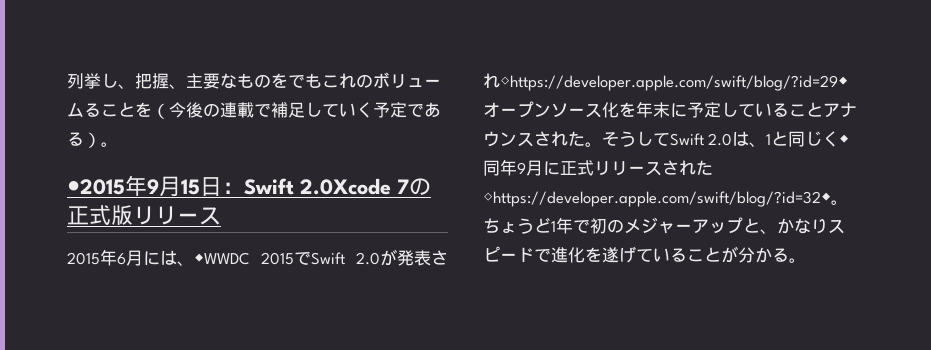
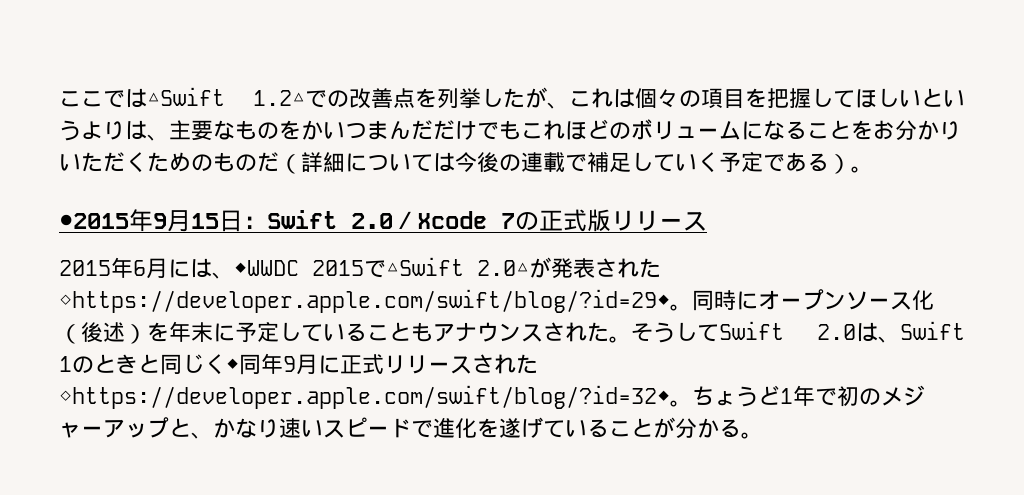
- 列挙し、把握、主要なものをでもこれのボリュームることを（今後の連載で補足していく予定である）。
+ ここでは△Swift 1.2△での改善点を列挙したが、これは個々の項目を把握してほしいというよりは、主要なものをかいつまんだだけでもこれほどのボリュームになることをお分かりいただくためのものだ（詳細については今後の連載で補足していく予定である）。
- ●2015年9月15日：Swift 2.0Xcode 7の正式版リリース
+ ●2015年9月15日：Swift 2.0／Xcode 7の正式版リリース
- 2015年6月には、◆WWDC 2015でSwift 2.0が発表され◇https://developer.apple.com/swift/blog/?id=29◆オープンソース化を年末に予定していることアナウンスされた。
+ 2015年6月には、◆WWDC 2015で△Swift 2.0△が発表された◇https://developer.apple.com/swift/blog/?id=29◆。同時にオープンソース化（後述）を年末に予定していることもアナウンスされた。
- そうしてSwift 2.0は、1と同じく◆同年9月に正式リリースされた◇https://developer.apple.com/swift/blog/?id=32◆。
+ そうしてSwift 2.0は、Swift 1のときと同じく◆同年9月に正式リリースされた◇https://developer.apple.com/swift/blog/?id=32◆。
- ちょうど1年で初のメジャーアップと、かなりスピードで進化を遂げていることが分かる。
+ ちょうど1年で初のメジャーアップと、かなり速いスピードで進化を遂げていることが分かる。

